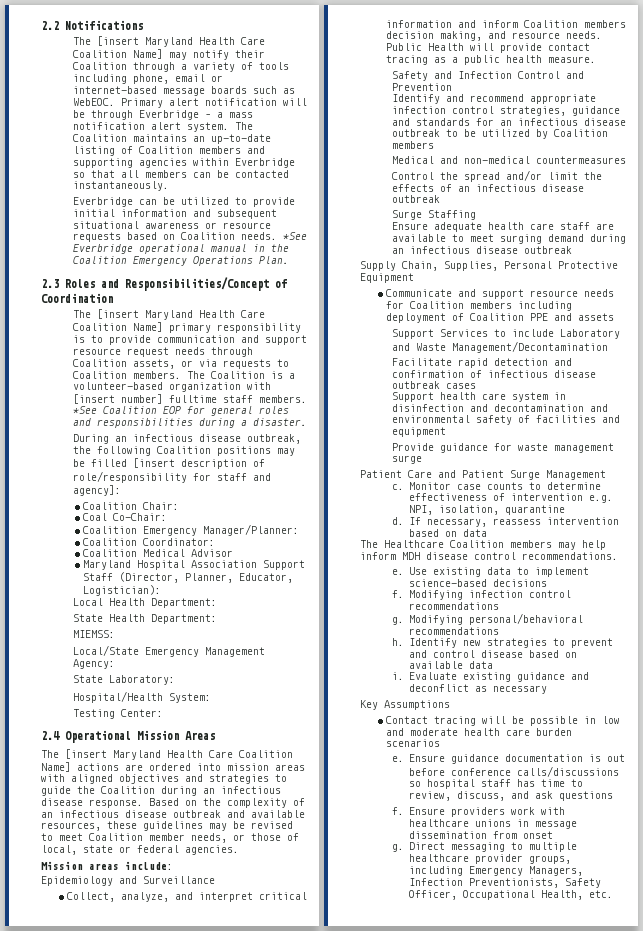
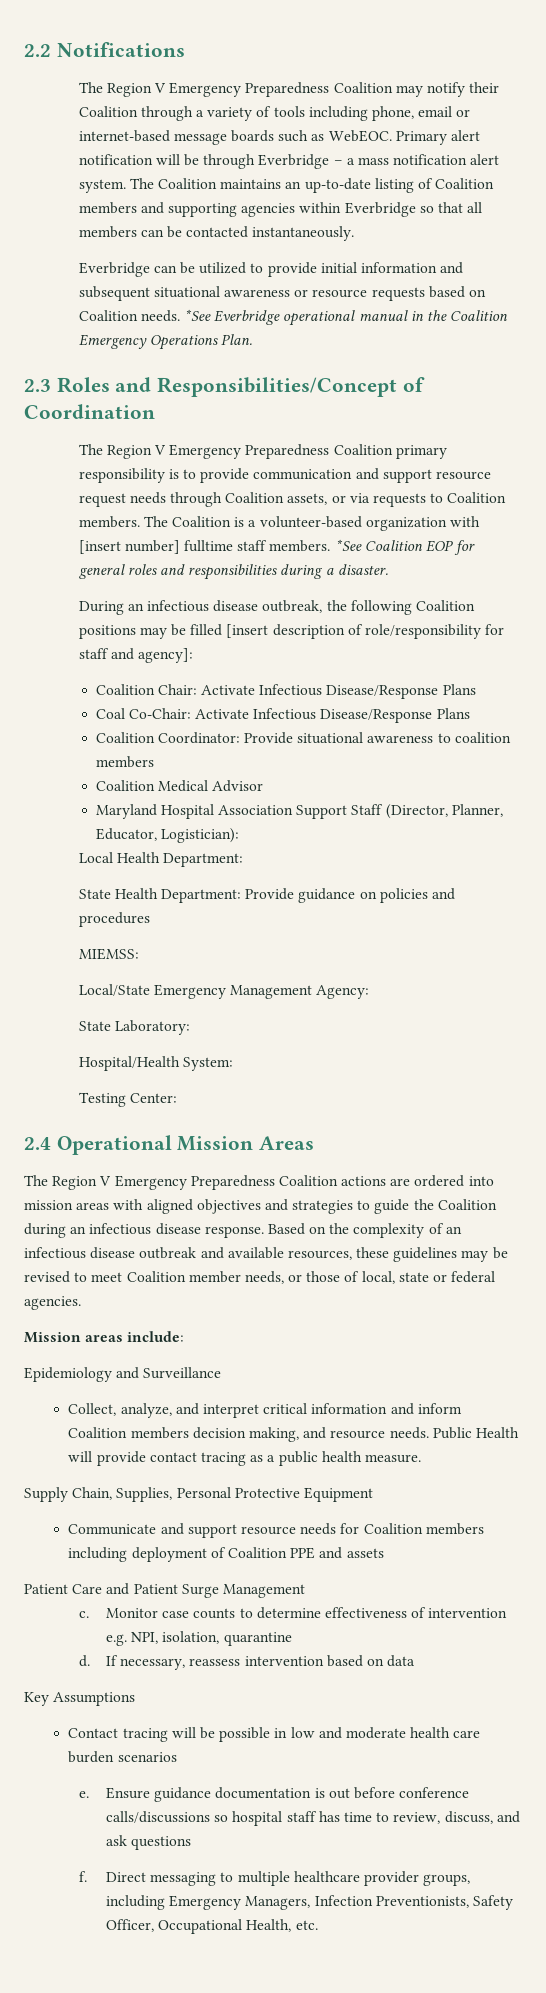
- The [insert Maryland Health Care Coalition Name] may notify their Coalition through a variety of tools including phone, email or internet-based message boards such as WebEOC.
+ The Region V Emergency Preparedness Coalition may notify their Coalition through a variety of tools including phone, email or internet-based message boards such as WebEOC.
- The [insert Maryland Health Care Coalition Name] primary responsibility is to provide communication and support resource request needs through Coalition assets, or via requests to Coalition members.
+ The Region V Emergency Preparedness Coalition primary responsibility is to provide communication and support resource request needs through Coalition assets, or via requests to Coalition members.
- Coalition Chair:
- Coal Co-Chair:
- Coalition Emergency Manager/Planner:
- Coalition Coordinator:
+ Coalition Chair: Activate Infectious Disease/Response Plans
+ Coal Co-Chair: Activate Infectious Disease/Response Plans
+ Coalition Coordinator: Provide situational awareness to coalition members
- State Health Department:
+ State Health Department: Provide guidance on policies and procedures
- The [insert Maryland Health Care Coalition Name] actions are ordered into mission areas with aligned objectives and strategies to guide the Coalition during an infectious disease response.
+ The Region V Emergency Preparedness Coalition actions are ordered into mission areas with aligned objectives and strategies to guide the Coalition during an infectious disease response.
- Safety and Infection Control and Prevention
- Identify and recommend appropriate infection control strategies, guidance and standards for an infectious disease outbreak to be utilized by Coalition members
- Medical and non-medical countermeasures
- Control the spread and/or limit the effects of an infectious disease outbreak
- Surge Staffing
- Ensure adequate health care staff are available to meet surging demand during an infectious disease outbreak
- Support Services to include Laboratory and Waste Management/Decontamination
- Facilitate rapid detection and confirmation of infectious disease outbreak cases
- Support health care system in disinfection and decontamination and environmental safety of facilities and equipment
- Provide guidance for waste management surge
- The Healthcare Coalition members may help inform MDH disease control recommendations.
- e. Use existing data to implement science-based decisions
- f. Modifying infection control recommendations
- g. Modifying personal/behavioral recommendations
- h. Identify new strategies to prevent and control disease based on available data
- i. Evaluate existing guidance and deconflict as necessary
- Ensure providers work with healthcare unions in message dissemination from onset
- g.

